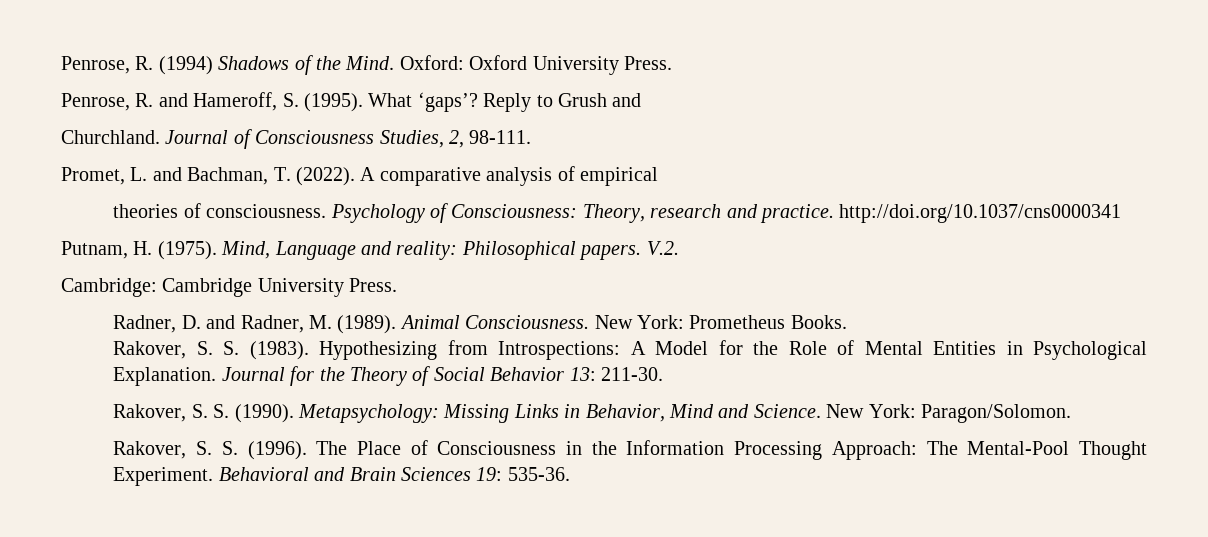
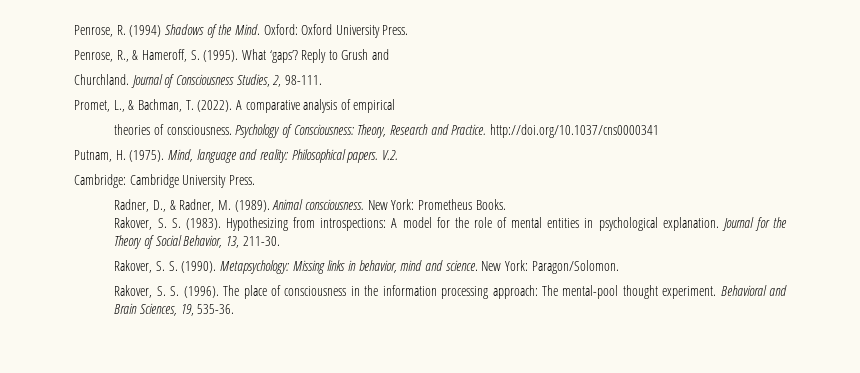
- Penrose, R. and Hameroff, S. (1995).
+ Penrose, R., & Hameroff, S. (1995).
- Promet, L. and Bachman, T. (2022).
+ Promet, L., & Bachman, T. (2022).
- Psychology of Consciousness: Theory, research and practice. http://doi.org/10.1037/cns0000341
+ Psychology of Consciousness: Theory, Research and Practice. http://doi.org/10.1037/cns0000341
- Mind, Language and reality: Philosophical papers.
+ Mind, language and reality: Philosophical papers.
- Radner, D. and Radner, M. (1989).
+ Radner, D., & Radner, M. (1989).
- Animal Consciousness.
+ Animal consciousness.
- Hypothesizing from Introspections: A Model for the Role of Mental Entities in Psychological Explanation.
+ Hypothesizing from introspections: A model for the role of mental entities in psychological explanation.
- Journal for the Theory of Social Behavior 13: 211-30.
+ Journal for the Theory of Social Behavior, 13, 211-30.
- Metapsychology: Missing Links in Behavior, Mind and Science.
+ Metapsychology: Missing links in behavior, mind and science.
- The Place of Consciousness in the Information Processing Approach: The Mental-Pool Thought Experiment.
+ The place of consciousness in the information processing approach: The mental-pool thought experiment.
- Behavioral and Brain Sciences 19: 535-36.
+ Behavioral and Brain Sciences, 19, 535-36.

